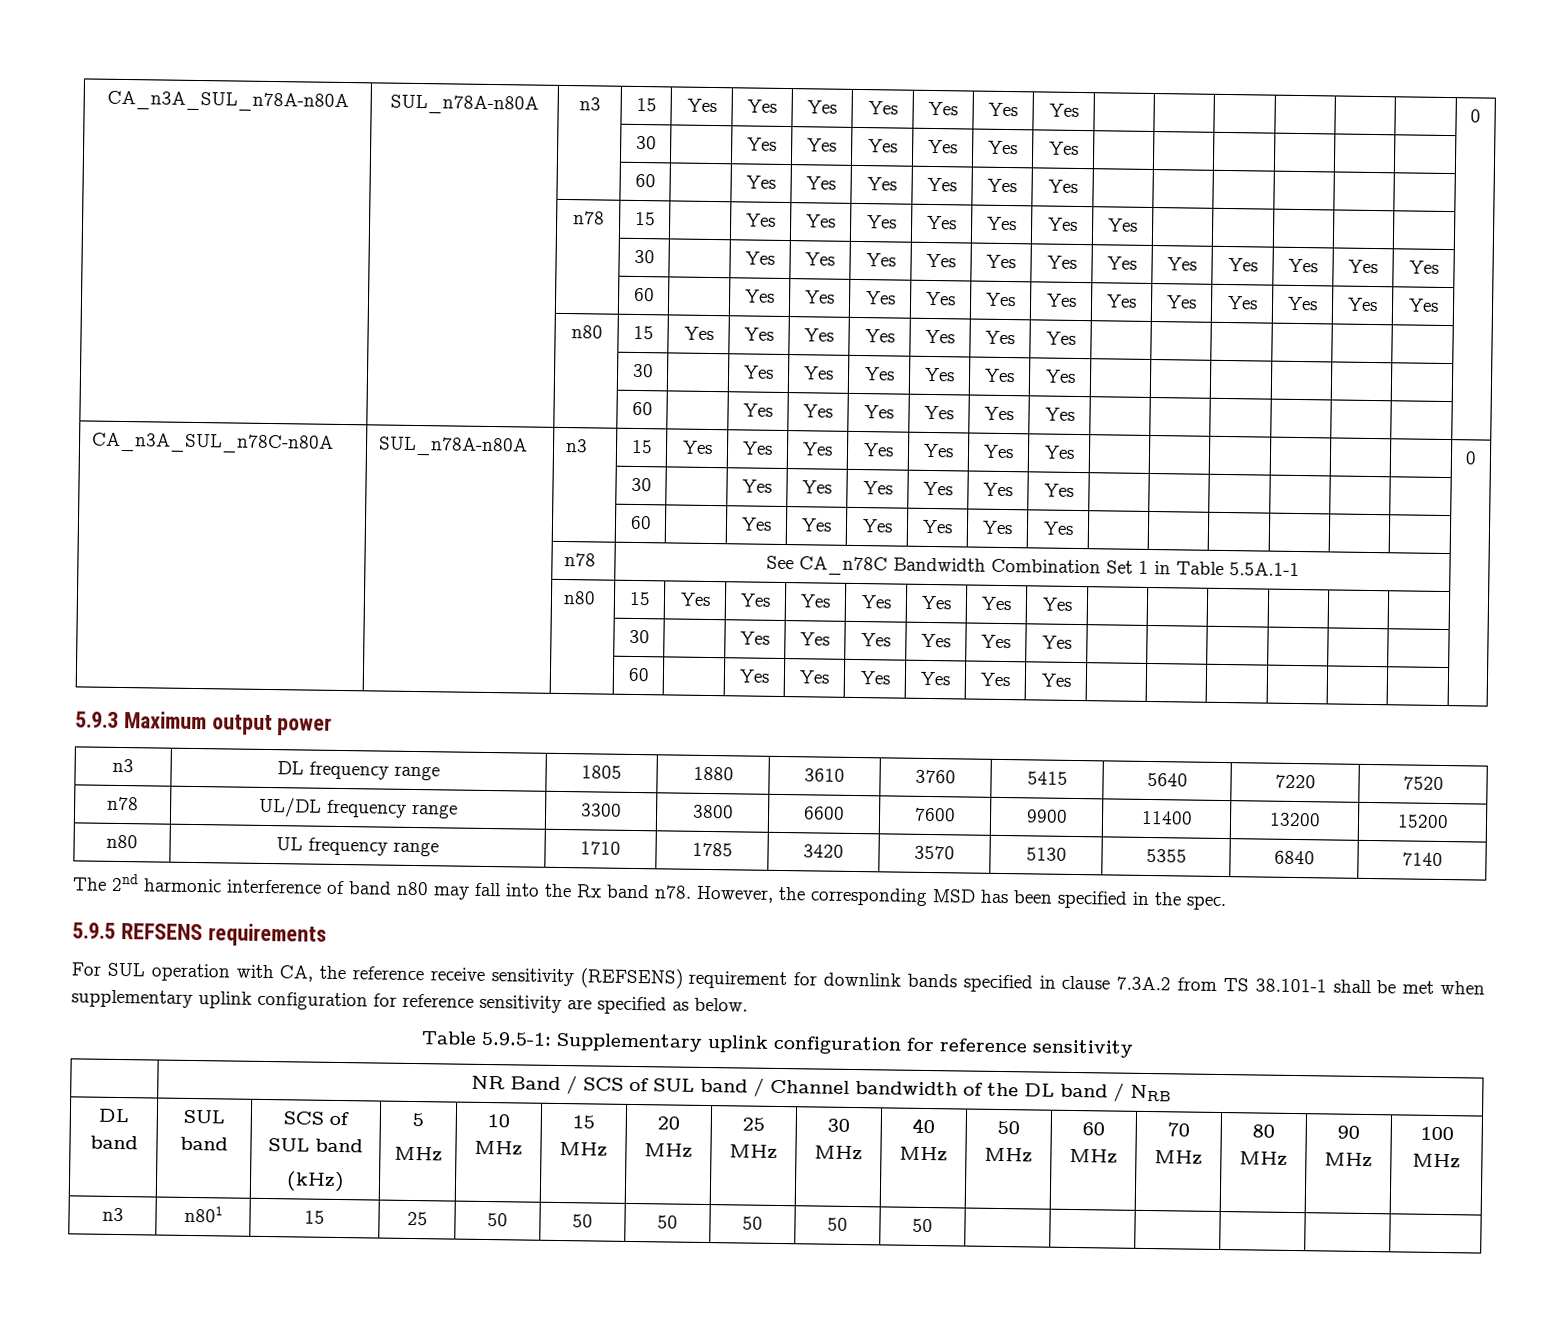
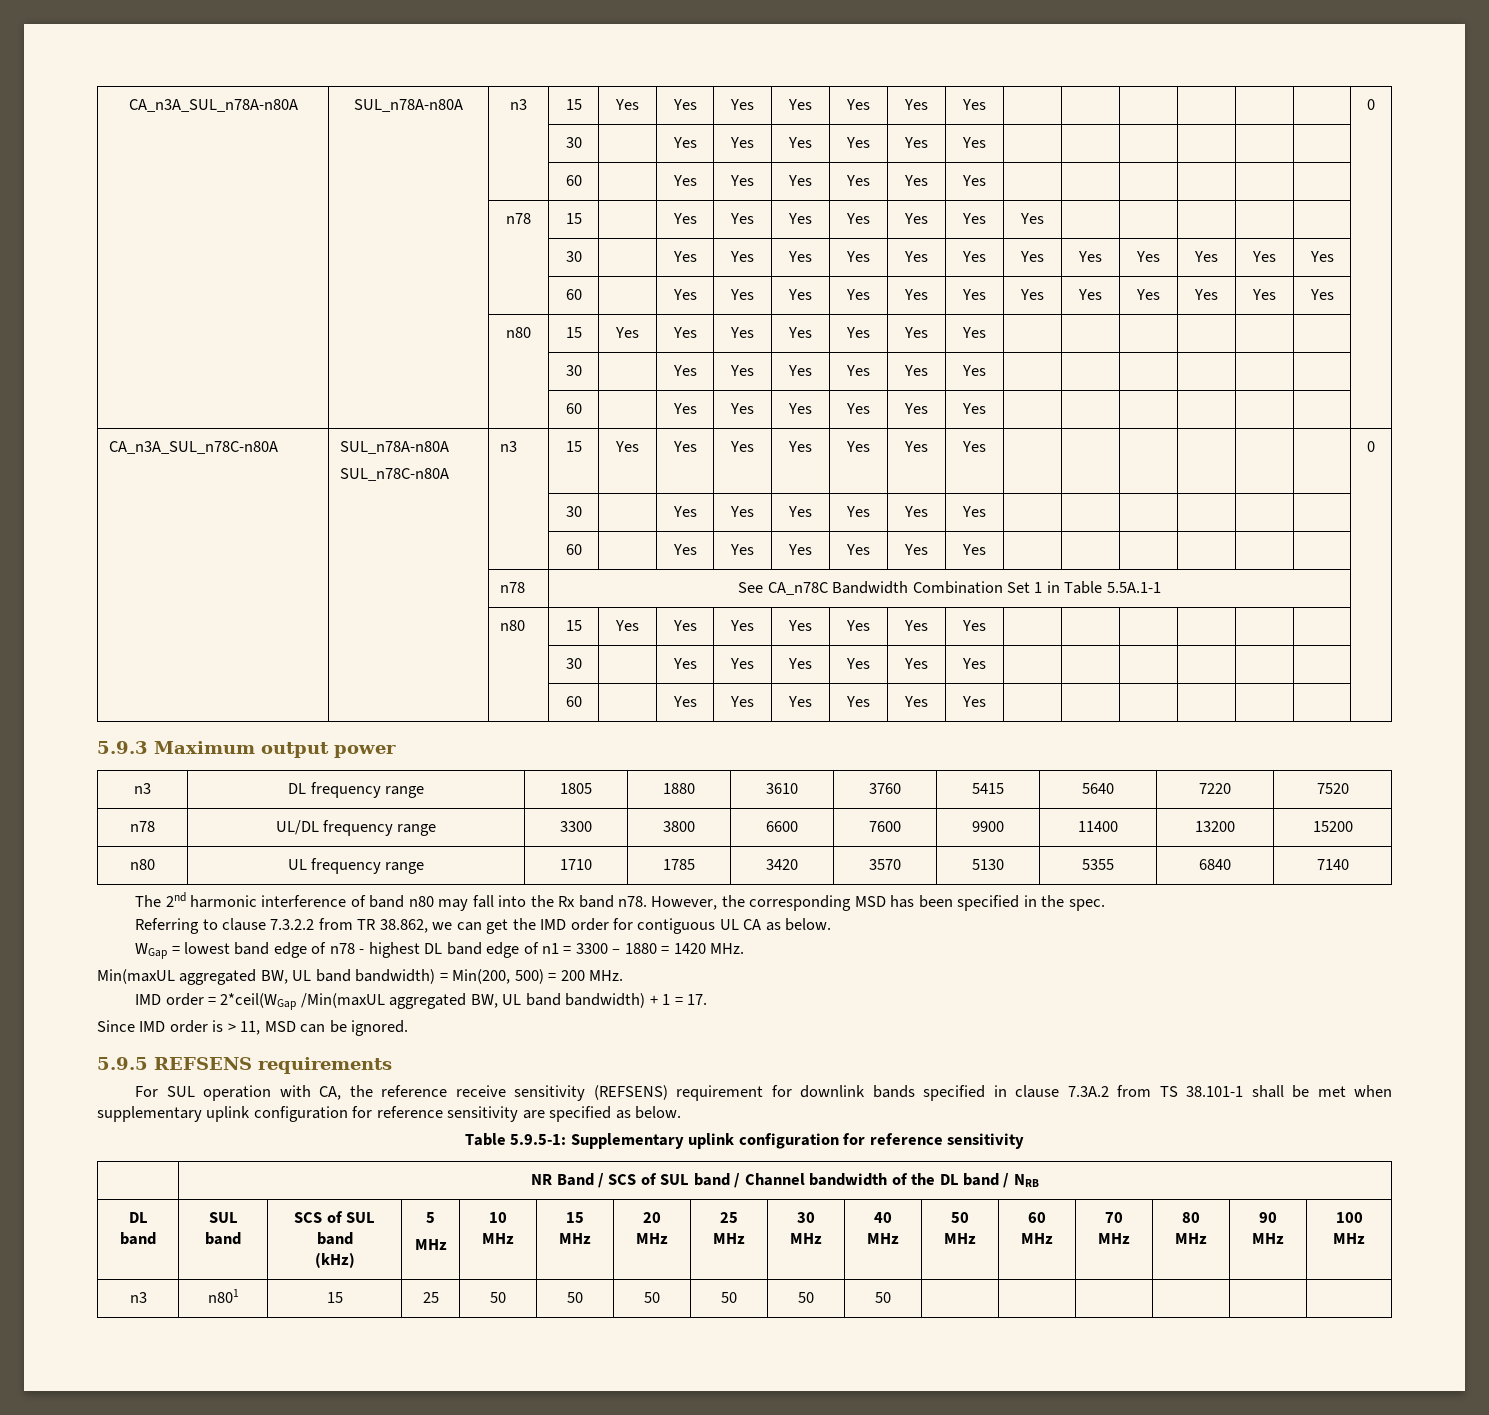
- CA_n3A_SUL_n78C-n80A | SUL_n78A-n80A | n3 | 15 | Yes | Yes | Yes | Yes | Yes | Yes | Yes | | | | | | | 0
+ CA_n3A_SUL_n78C-n80A | SUL_n78A-n80A
+ SUL_n78C-n80A | n3 | 15 | Yes | Yes | Yes | Yes | Yes | Yes | Yes | | | | | | | 0
+ Referring to clause 7.3.2.2 from TR 38.862, we can get the IMD order for contiguous UL CA as below.
+ WGap = lowest band edge of n78 - highest DL band edge of n1 = 3300 – 1880 = 1420 MHz.
+ Min(maxUL aggregated BW, UL band bandwidth) = Min(200, 500) = 200 MHz.
+ IMD order = 2*ceil(WGap /Min(maxUL aggregated BW, UL band bandwidth) + 1 = 17.
+ Since IMD order is > 11, MSD can be ignored.

